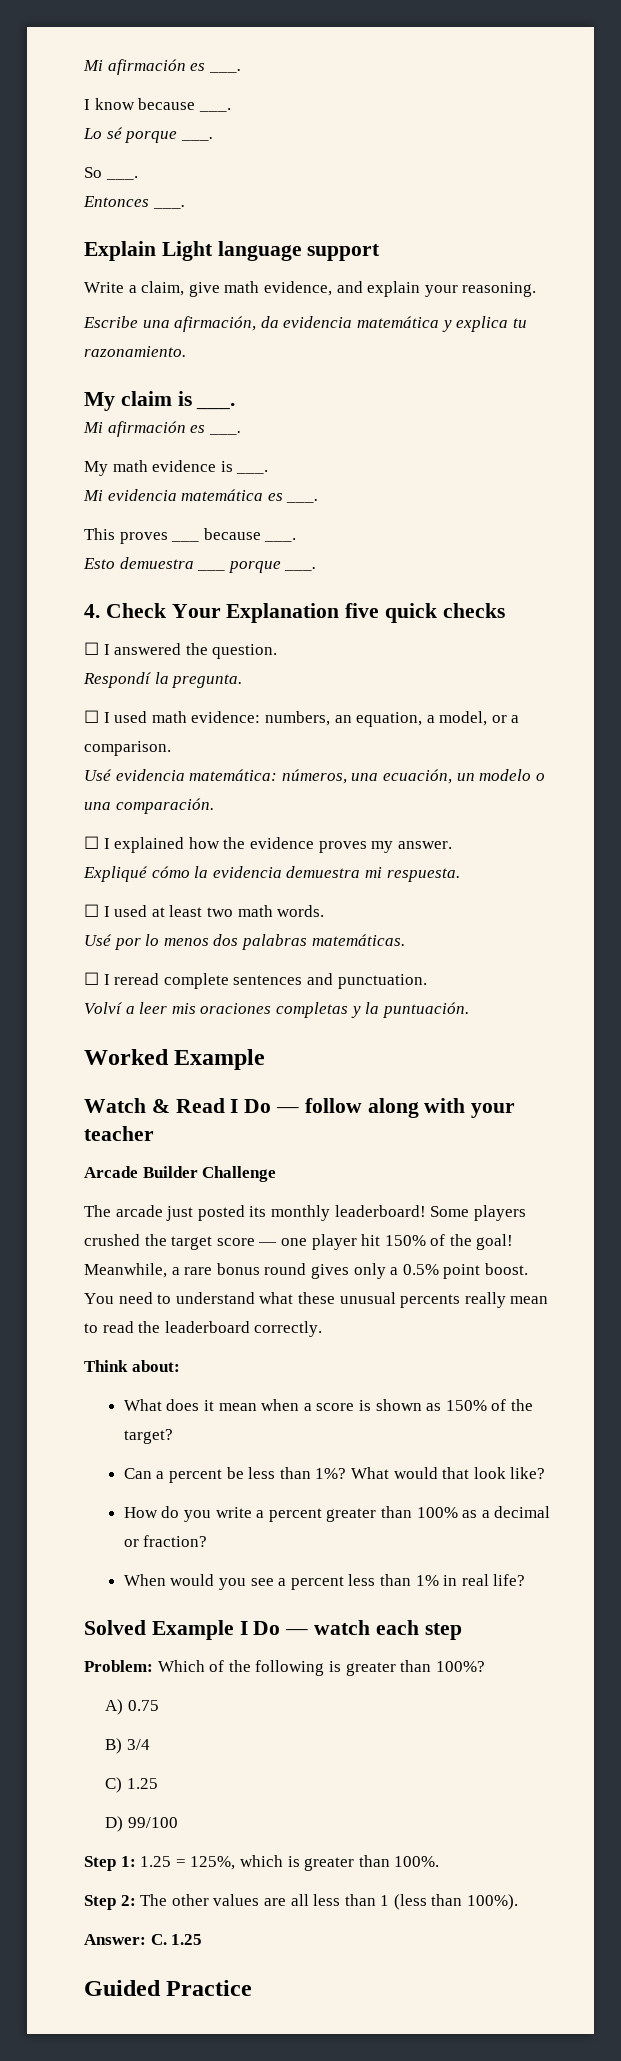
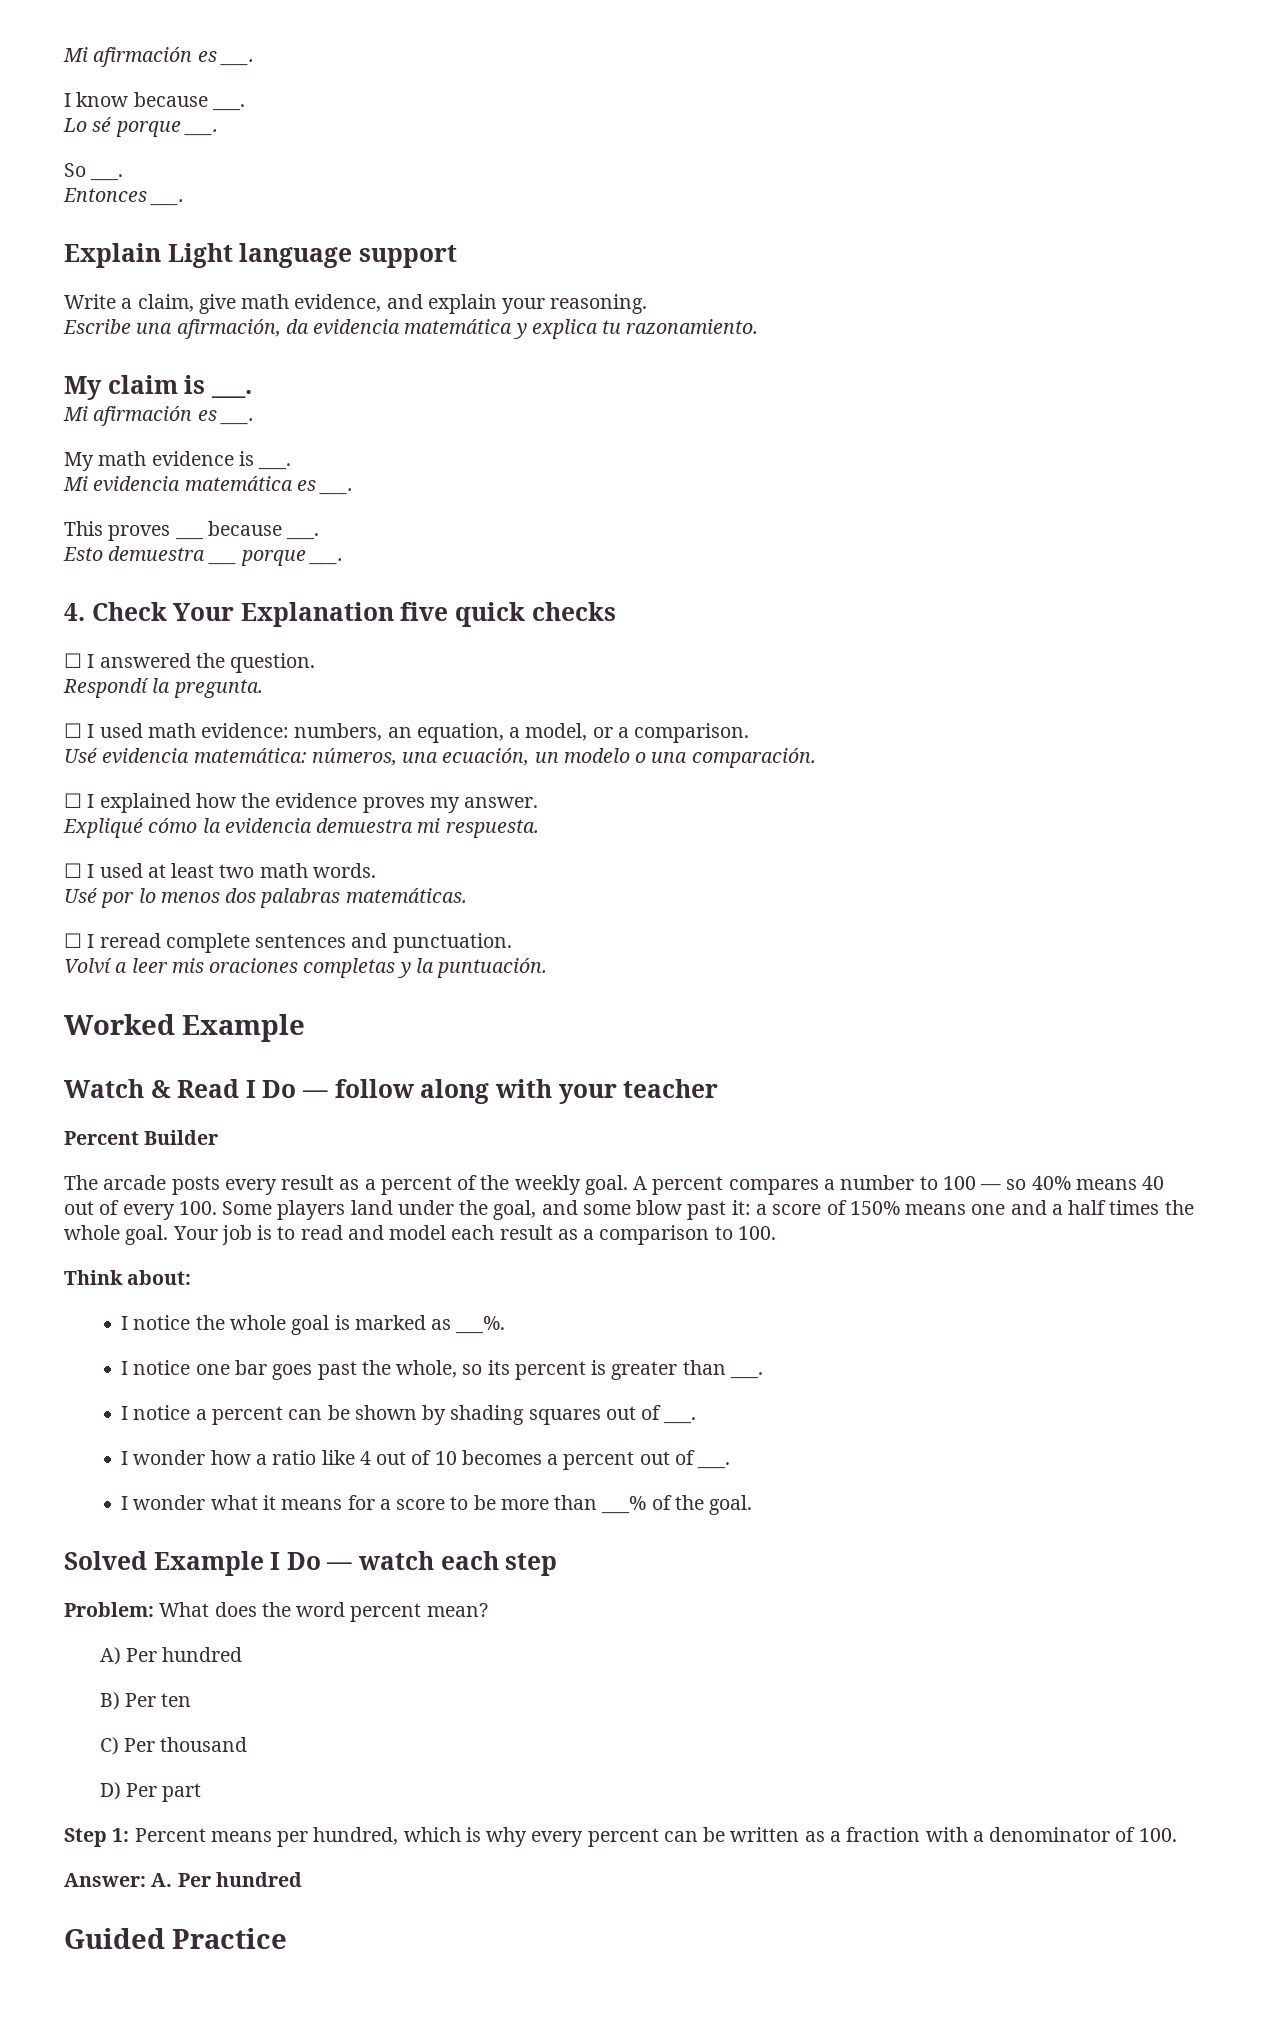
- Arcade Builder Challenge
+ Percent Builder
- The arcade just posted its monthly leaderboard! Some players crushed the target score — one player hit 150% of the goal! Meanwhile, a rare bonus round gives only a 0.5% point boost. You need to understand what these unusual percents really mean to read the leaderboard correctly.
+ The arcade posts every result as a percent of the weekly goal. A percent compares a number to 100 — so 40% means 40 out of every 100. Some players land under the goal, and some blow past it: a score of 150% means one and a half times the whole goal. Your job is to read and model each result as a comparison to 100.
  Think about:
- What does it mean when a score is shown as 150% of the target?
- Can a percent be less than 1%? What would that look like?
- How do you write a percent greater than 100% as a decimal or fraction?
- When would you see a percent less than 1% in real life?
+ I notice the whole goal is marked as ___%.
+ I notice one bar goes past the whole, so its percent is greater than ___.
+ I notice a percent can be shown by shading squares out of ___.
+ I wonder how a ratio like 4 out of 10 becomes a percent out of ___.
+ I wonder what it means for a score to be more than ___% of the goal.
- Problem: Which of the following is greater than 100%?
+ Problem: What does the word percent mean?
- A) 0.75
+ A) Per hundred
- B) 3/4
+ B) Per ten
- C) 1.25
+ C) Per thousand
- D) 99/100
+ D) Per part
- Step 1: 1.25 = 125%, which is greater than 100%.
- Step 2: The other values are all less than 1 (less than 100%).
- Answer: C. 1.25
+ Step 1: Percent means per hundred, which is why every percent can be written as a fraction with a denominator of 100.
+ Answer: A. Per hundred

